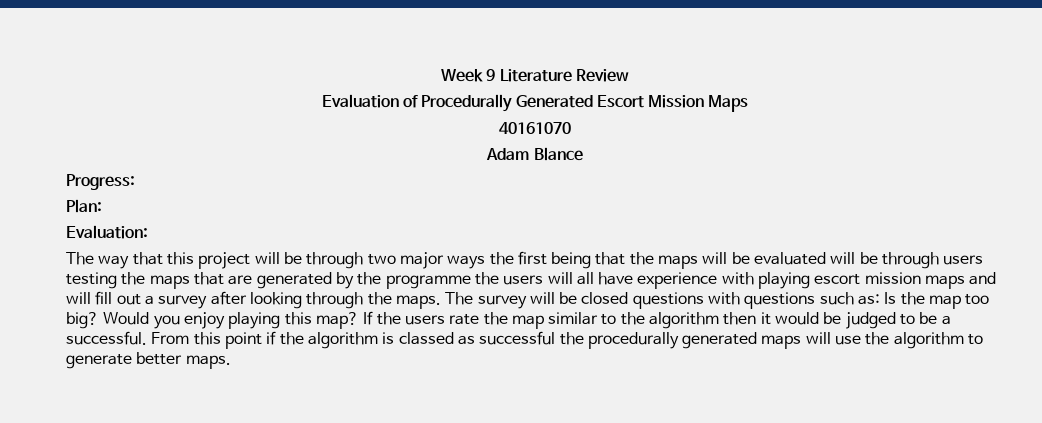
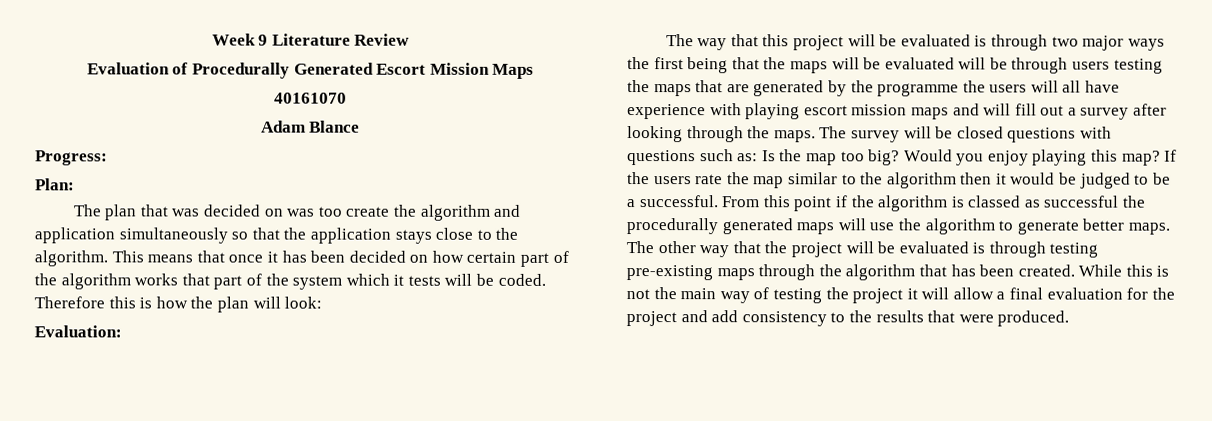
+ The plan that was decided on was too create the algorithm and application simultaneously so that the application stays close to the algorithm. This means that once it has been decided on how certain part of the algorithm works that part of the system which it tests will be coded. Therefore this is how the plan will look:
- The way that this project will be through two major ways the first being that the maps will be evaluated will be through users testing the maps that are generated by the programme the users will all have experience with playing escort mission maps and will fill out a survey after looking through the maps.
+ The way that this project will be evaluated is through two major ways the first being that the maps will be evaluated will be through users testing the maps that are generated by the programme the users will all have experience with playing escort mission maps and will fill out a survey after looking through the maps.
+ The other way that the project will be evaluated is through testing pre-existing maps through the algorithm that has been created. While this is not the main way of testing the project it will allow a final evaluation for the project and add consistency to the results that were produced.

